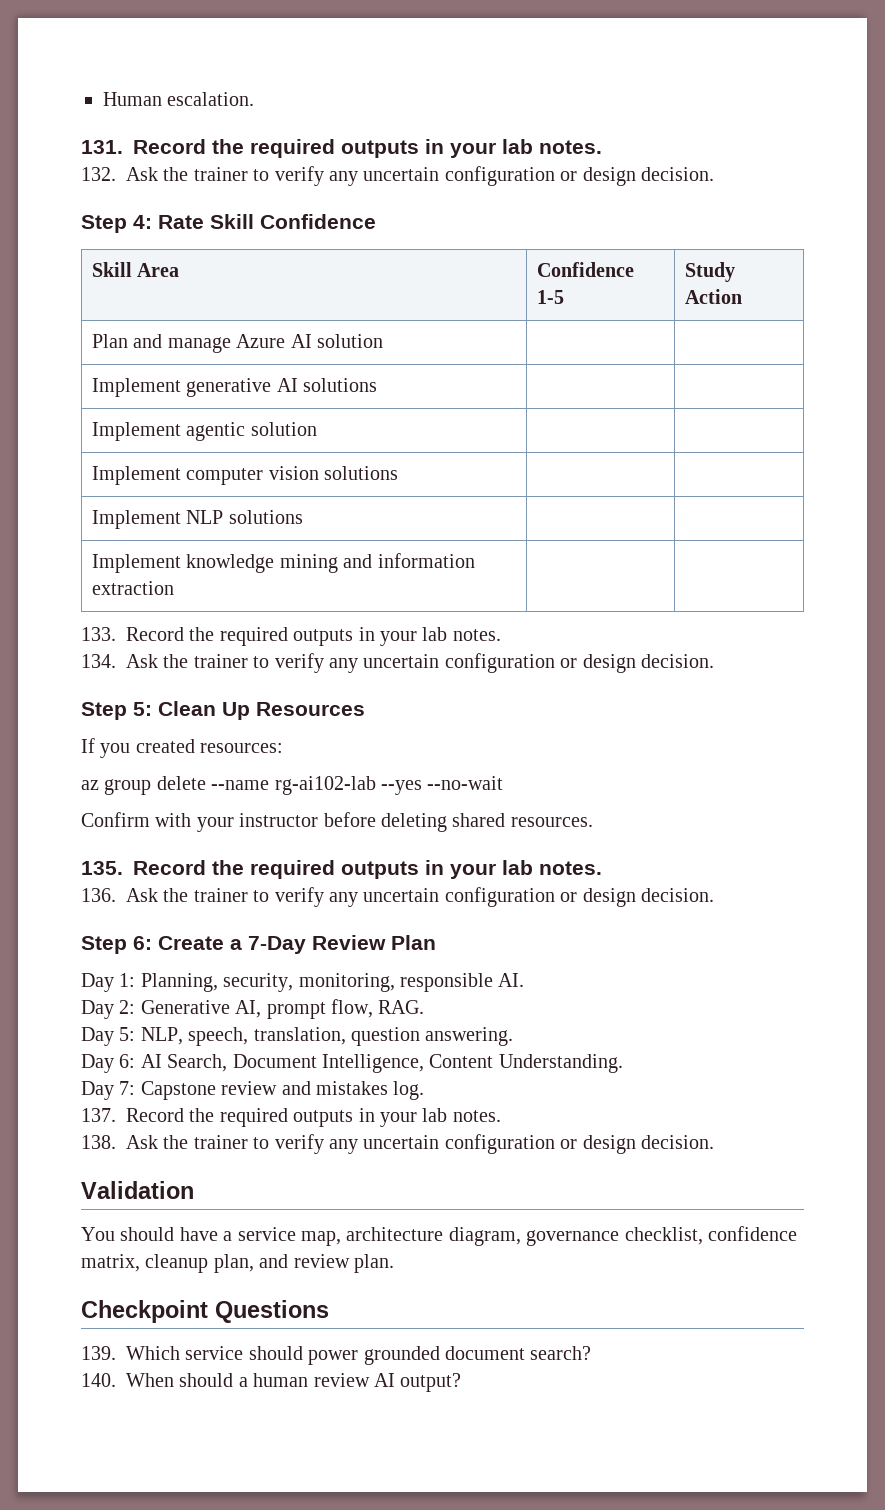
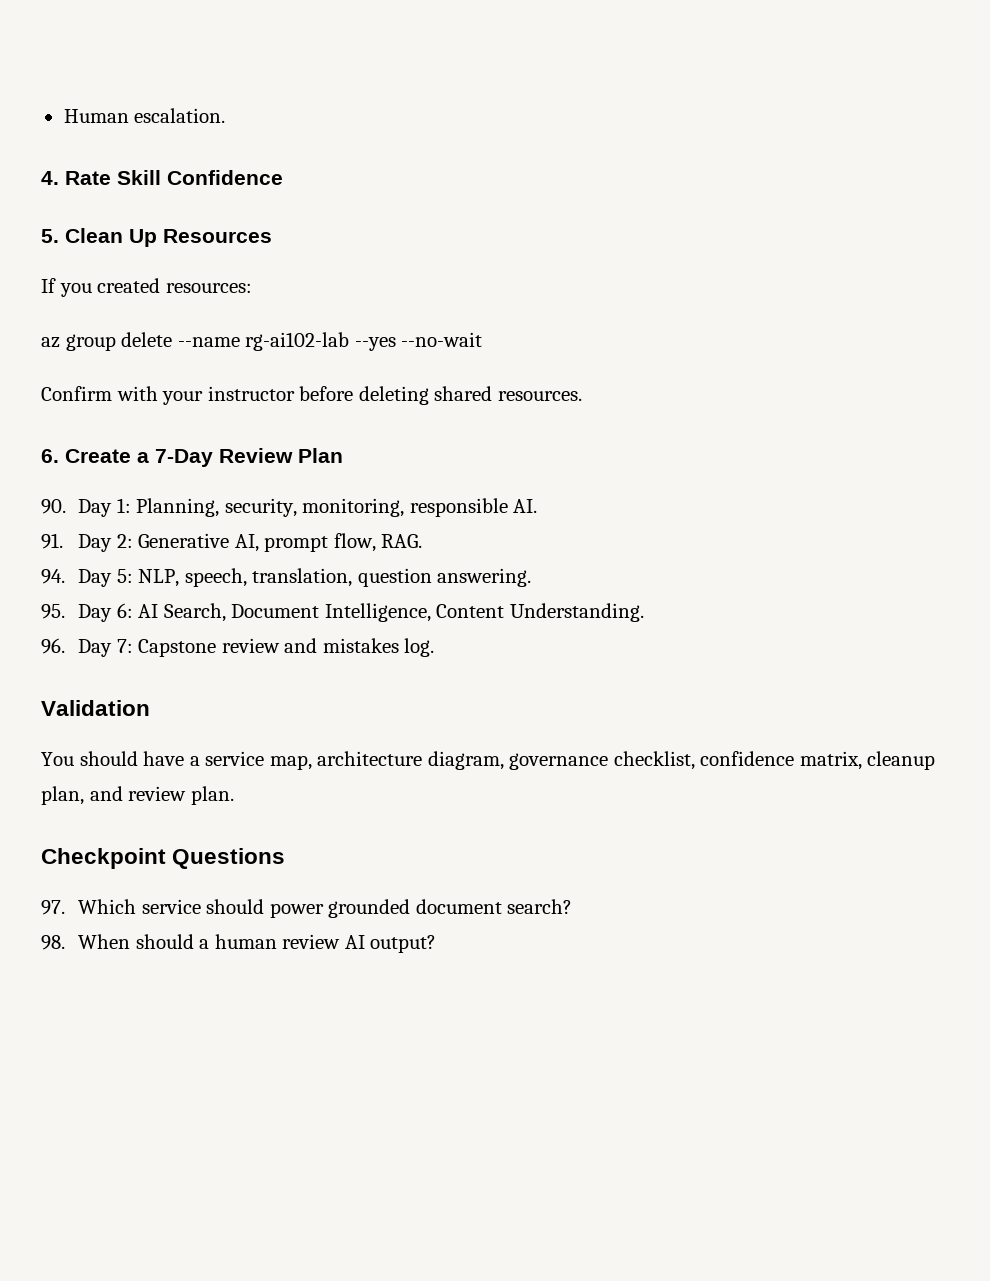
- 131. Record the required outputs in your lab notes.
- 132. Ask the trainer to verify any uncertain configuration or design decision.
- Step 4: Rate Skill Confidence
- Skill Area | Confidence 1-5 | Study Action
- Plan and manage Azure AI solution | |
- Implement generative AI solutions | |
- Implement agentic solution | |
- Implement computer vision solutions | |
- Implement NLP solutions | |
- Implement knowledge mining and information extraction | |
- 133. Record the required outputs in your lab notes.
- 134. Ask the trainer to verify any uncertain configuration or design decision.
- Step 5: Clean Up Resources
+ 4. Rate Skill Confidence
+ 5. Clean Up Resources
- 135. Record the required outputs in your lab notes.
- 136. Ask the trainer to verify any uncertain configuration or design decision.
- Step 6: Create a 7-Day Review Plan
+ 6. Create a 7-Day Review Plan
- Day 1: Planning, security, monitoring, responsible AI.
+ 90. Day 1: Planning, security, monitoring, responsible AI.
- Day 2: Generative AI, prompt flow, RAG.
+ 91. Day 2: Generative AI, prompt flow, RAG.
- Day 5: NLP, speech, translation, question answering.
+ 94. Day 5: NLP, speech, translation, question answering.
- Day 6: AI Search, Document Intelligence, Content Understanding.
+ 95. Day 6: AI Search, Document Intelligence, Content Understanding.
- Day 7: Capstone review and mistakes log.
+ 96. Day 7: Capstone review and mistakes log.
- 137. Record the required outputs in your lab notes.
- 138. Ask the trainer to verify any uncertain configuration or design decision.
- 139. Which service should power grounded document search?
+ 97. Which service should power grounded document search?
- 140. When should a human review AI output?
+ 98. When should a human review AI output?

